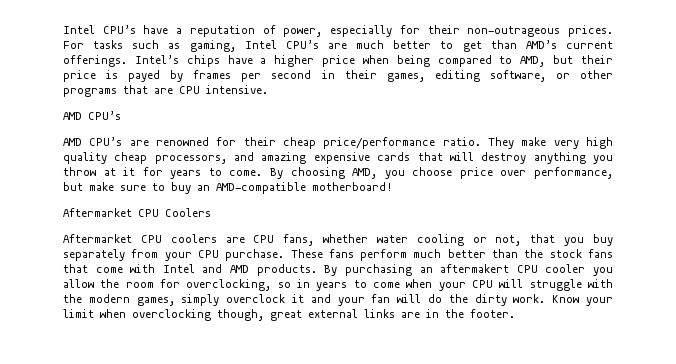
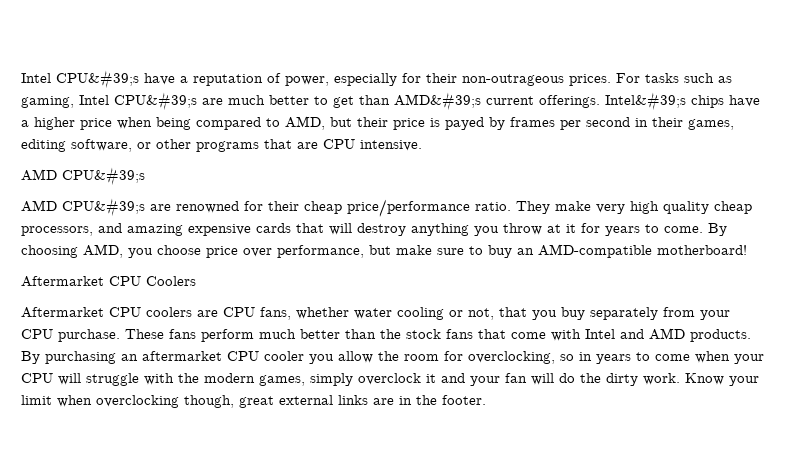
- Intel CPU’s have a reputation of power, especially for their non-outrageous prices.
+ Intel CPU&#39;s have a reputation of power, especially for their non-outrageous prices.
- For tasks such as gaming, Intel CPU’s are much better to get than AMD’s current offerings.
+ For tasks such as gaming, Intel CPU&#39;s are much better to get than AMD&#39;s current offerings.
- Intel’s chips have a higher price when being compared to AMD, but their price is payed by frames per second in their games, editing software, or other programs that are CPU intensive.
- AMD CPU’s
- AMD CPU’s are renowned for their cheap price/performance ratio.
+ Intel&#39;s chips have a higher price when being compared to AMD, but their price is payed by frames per second in their games, editing software, or other programs that are CPU intensive.
+ AMD CPU&#39;s
+ AMD CPU&#39;s are renowned for their cheap price/performance ratio.
- By purchasing an aftermakert CPU cooler you allow the room for overclocking, so in years to come when your CPU will struggle with the modern games, simply overclock it and your fan will do the dirty work.
+ By purchasing an aftermarket CPU cooler you allow the room for overclocking, so in years to come when your CPU will struggle with the modern games, simply overclock it and your fan will do the dirty work.

